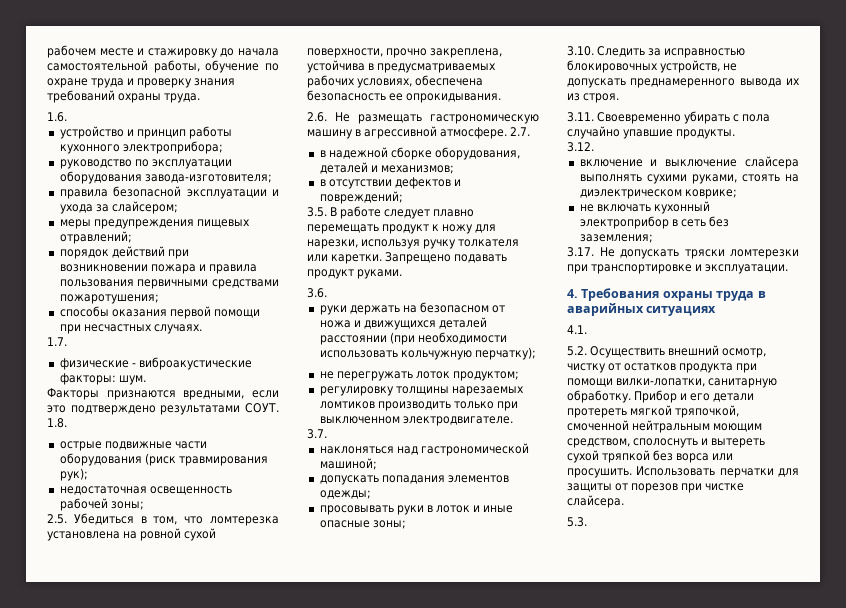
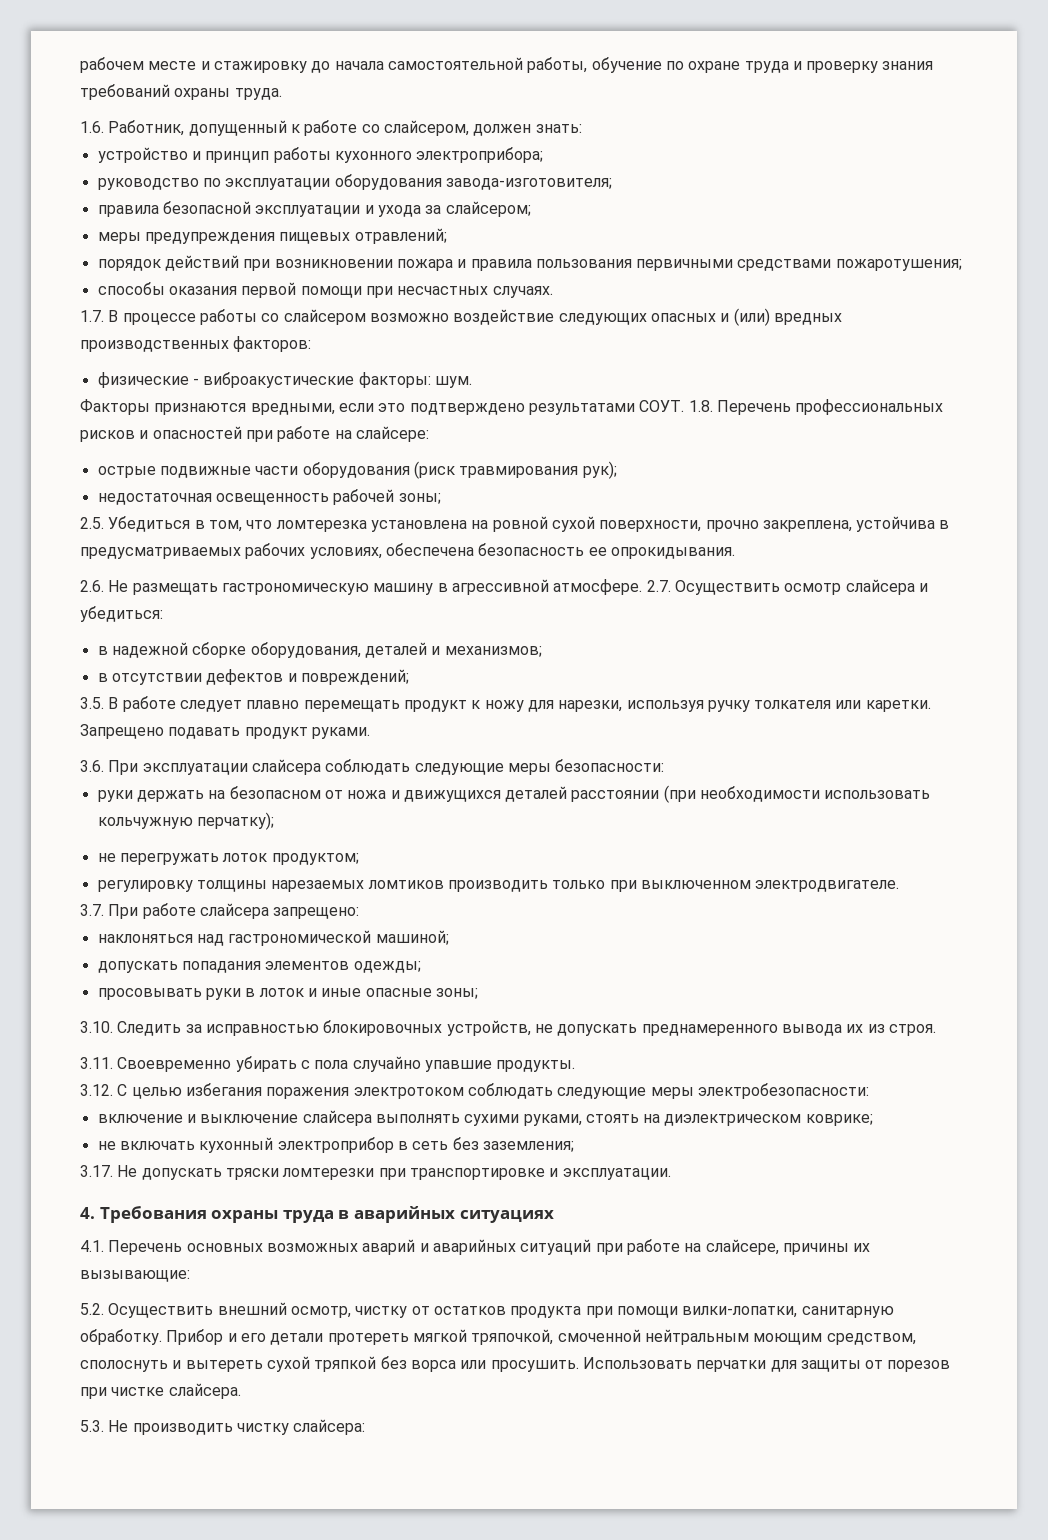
- 1.6.
+ 1.6. Работник, допущенный к работе со слайсером, должен знать:
- 1.7.
+ 1.7. В процессе работы со слайсером возможно воздействие следующих опасных и (или) вредных производственных факторов:
- 1.8.
+ 1.8. Перечень профессиональных рисков и опасностей при работе на слайсере:
- 2.7.
+ 2.7. Осуществить осмотр слайсера и убедиться:
- 3.6.
+ 3.6. При эксплуатации слайсера соблюдать следующие меры безопасности:
- 3.7.
+ 3.7. При работе слайсера запрещено:
- 3.12.
+ 3.12. С целью избегания поражения электротоком соблюдать следующие меры электробезопасности:
- 4.1.
+ 4.1. Перечень основных возможных аварий и аварийных ситуаций при работе на слайсере, причины их вызывающие:
- 5.3.
+ 5.3. Не производить чистку слайсера:

